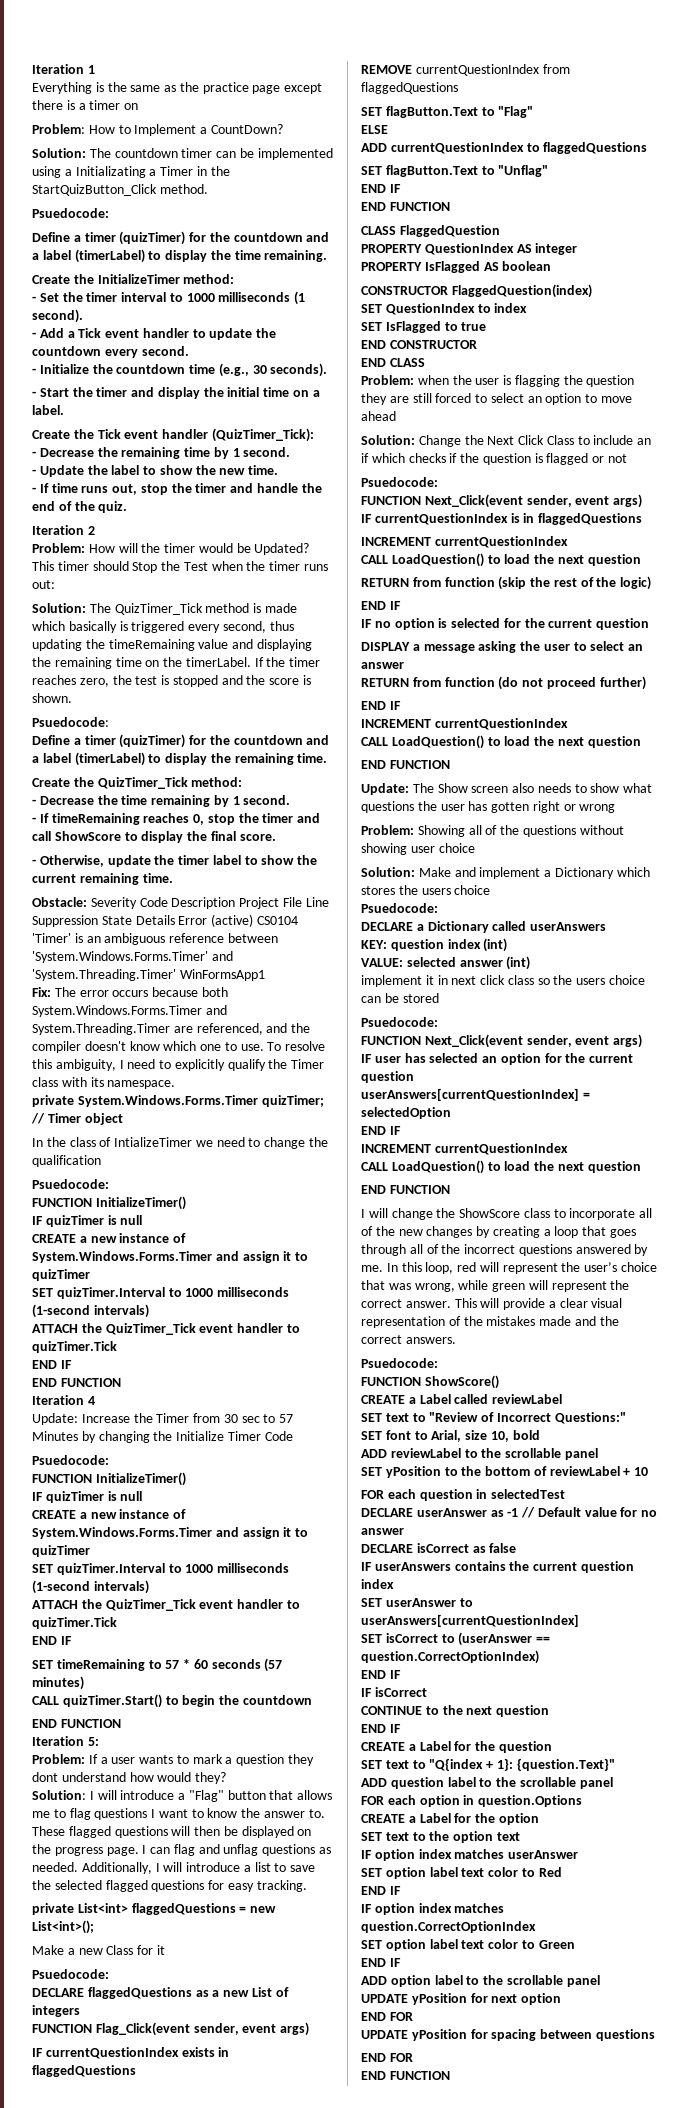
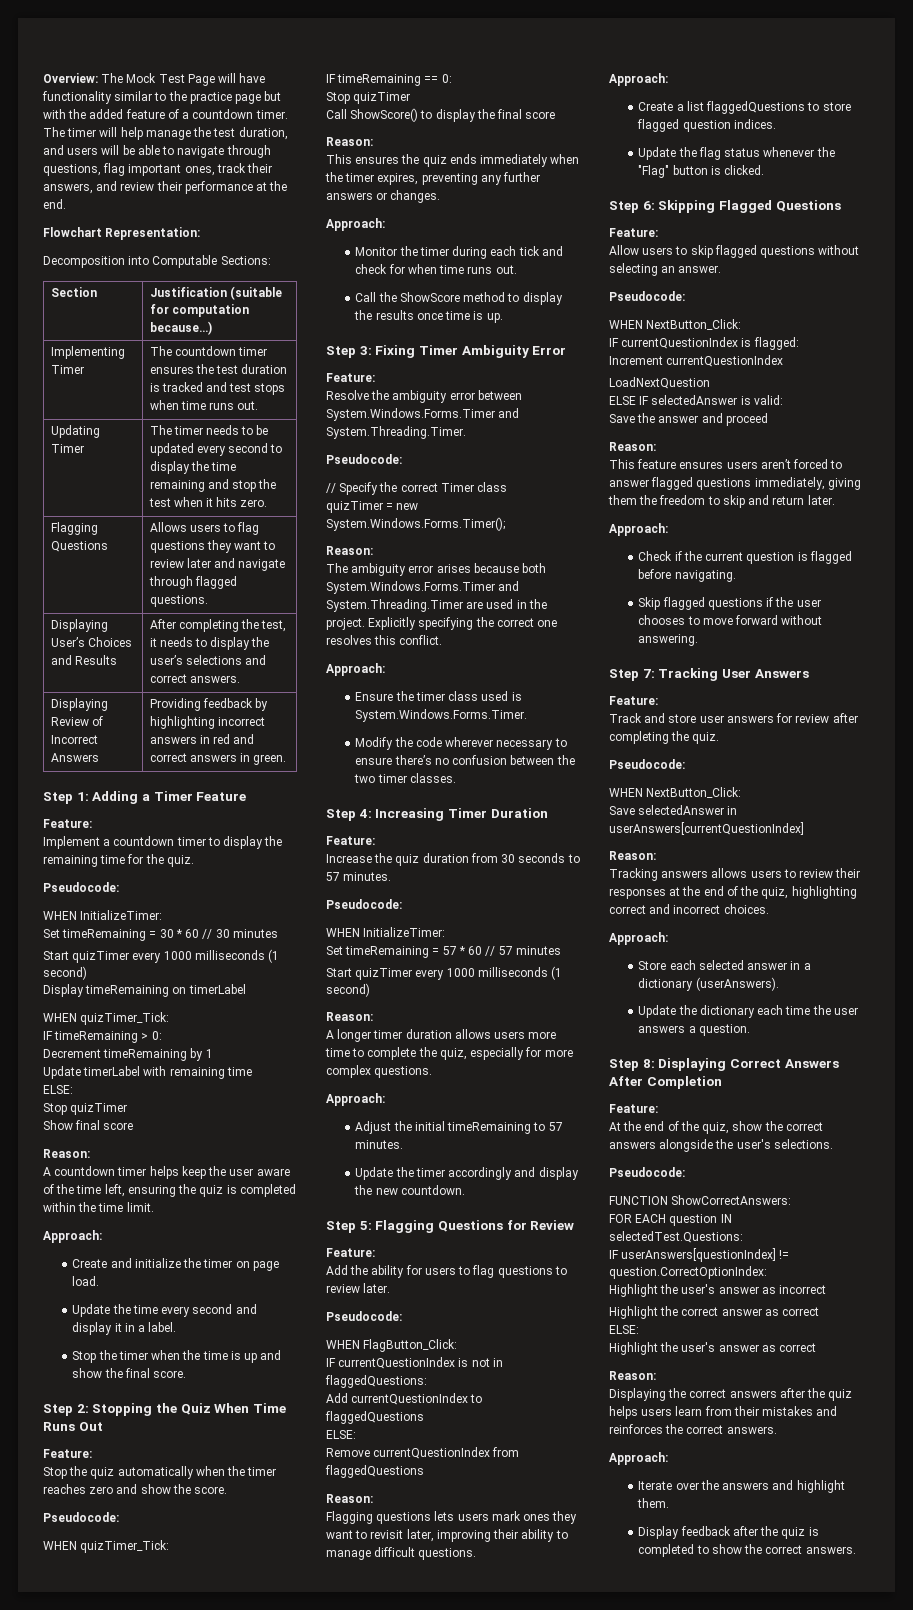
- Iteration 1
- Everything is the same as the practice page except there is a timer on
- Problem: How to Implement a CountDown?
- Solution: The countdown timer can be implemented using a Initializating a Timer in the StartQuizButton_Click method.
- Psuedocode:
- Define a timer (quizTimer) for the countdown and a label (timerLabel) to display the time remaining.
- Create the InitializeTimer method:
- - Set the timer interval to 1000 milliseconds (1 second).
- - Add a Tick event handler to update the countdown every second.
- - Initialize the countdown time (e.g., 30 seconds).
- - Start the timer and display the initial time on a label.
- Create the Tick event handler (QuizTimer_Tick):
- - Decrease the remaining time by 1 second.
- - Update the label to show the new time.
- - If time runs out, stop the timer and handle the end of the quiz.
- Iteration 2
- Problem: How will the timer would be Updated? This timer should Stop the Test when the timer runs out:
- Solution: The QuizTimer_Tick method is made which basically is triggered every second, thus updating the timeRemaining value and displaying the remaining time on the timerLabel. If the timer reaches zero, the test is stopped and the score is shown.
- Psuedocode:
- Define a timer (quizTimer) for the countdown and a label (timerLabel) to display the remaining time.
- Create the QuizTimer_Tick method:
- - Decrease the time remaining by 1 second.
- - If timeRemaining reaches 0, stop the timer and call ShowScore to display the final score.
- - Otherwise, update the timer label to show the current remaining time.
- Obstacle: Severity Code Description Project File Line Suppression State Details Error (active) CS0104 'Timer' is an ambiguous reference between 'System.Windows.Forms.Timer' and 'System.Threading.Timer' WinFormsApp1
- Fix: The error occurs because both System.Windows.Forms.Timer and System.Threading.Timer are referenced, and the compiler doesn't know which one to use. To resolve this ambiguity, I need to explicitly qualify the Timer class with its namespace.
- private System.Windows.Forms.Timer quizTimer; // Timer object
- In the class of IntializeTimer we need to change the qualification
- Psuedocode:
- FUNCTION InitializeTimer()
- IF quizTimer is null
- CREATE a new instance of System.Windows.Forms.Timer and assign it to quizTimer
- SET quizTimer.Interval to 1000 milliseconds (1-second intervals)
- ATTACH the QuizTimer_Tick event handler to quizTimer.Tick
- END IF
- END FUNCTION
- Iteration 4
- Update: Increase the Timer from 30 sec to 57 Minutes by changing the Initialize Timer Code
- Psuedocode:
- FUNCTION InitializeTimer()
- IF quizTimer is null
- CREATE a new instance of System.Windows.Forms.Timer and assign it to quizTimer
- SET quizTimer.Interval to 1000 milliseconds (1-second intervals)
- ATTACH the QuizTimer_Tick event handler to quizTimer.Tick
- END IF
- SET timeRemaining to 57 * 60 seconds (57 minutes)
- CALL quizTimer.Start() to begin the countdown
- END FUNCTION
- Iteration 5:
- Problem: If a user wants to mark a question they dont understand how would they?
- Solution: I will introduce a "Flag" button that allows me to flag questions I want to know the answer to. These flagged questions will then be displayed on the progress page. I can flag and unflag questions as needed. Additionally, I will introduce a list to save the selected flagged questions for easy tracking.
- private List<int> flaggedQuestions = new List<int>();
- Make a new Class for it
- Psuedocode:
- DECLARE flaggedQuestions as a new List of integers
- FUNCTION Flag_Click(event sender, event args)
- IF currentQuestionIndex exists in flaggedQuestions
- REMOVE currentQuestionIndex from flaggedQuestions
- SET flagButton.Text to "Flag"
- ELSE
- ADD currentQuestionIndex to flaggedQuestions
- SET flagButton.Text to "Unflag"
- END IF
- END FUNCTION
- CLASS FlaggedQuestion
- PROPERTY QuestionIndex AS integer
- PROPERTY IsFlagged AS boolean
- CONSTRUCTOR FlaggedQuestion(index)
- SET QuestionIndex to index
- SET IsFlagged to true
- END CONSTRUCTOR
- END CLASS
- Problem: when the user is flagging the question they are still forced to select an option to move ahead
- Solution: Change the Next Click Class to include an if which checks if the question is flagged or not
- Psuedocode:
- FUNCTION Next_Click(event sender, event args)
- IF currentQuestionIndex is in flaggedQuestions
- INCREMENT currentQuestionIndex
- CALL LoadQuestion() to load the next question
- RETURN from function (skip the rest of the logic)
- END IF
- IF no option is selected for the current question
- DISPLAY a message asking the user to select an answer
- RETURN from function (do not proceed further)
- END IF
- INCREMENT currentQuestionIndex
- CALL LoadQuestion() to load the next question
- END FUNCTION
- Update: The Show screen also needs to show what questions the user has gotten right or wrong
- Problem: Showing all of the questions without showing user choice
- Solution: Make and implement a Dictionary which stores the users choice
- Psuedocode:
- DECLARE a Dictionary called userAnswers
- KEY: question index (int)
- VALUE: selected answer (int)
- implement it in next click class so the users choice can be stored
- Psuedocode:
- FUNCTION Next_Click(event sender, event args)
- IF user has selected an option for the current question
- userAnswers[currentQuestionIndex] = selectedOption
- END IF
- INCREMENT currentQuestionIndex
- CALL LoadQuestion() to load the next question
- END FUNCTION
- I will change the ShowScore class to incorporate all of the new changes by creating a loop that goes through all of the incorrect questions answered by me. In this loop, red will represent the user’s choice that was wrong, while green will represent the correct answer. This will provide a clear visual representation of the mistakes made and the correct answers.
- Psuedocode:
- FUNCTION ShowScore()
- CREATE a Label called reviewLabel
- SET text to "Review of Incorrect Questions:"
- SET font to Arial, size 10, bold
- ADD reviewLabel to the scrollable panel
- SET yPosition to the bottom of reviewLabel + 10
- FOR each question in selectedTest
- DECLARE userAnswer as -1 // Default value for no answer
- DECLARE isCorrect as false
- IF userAnswers contains the current question index
- SET userAnswer to userAnswers[currentQuestionIndex]
- SET isCorrect to (userAnswer == question.CorrectOptionIndex)
- END IF
- IF isCorrect
- CONTINUE to the next question
- END IF
- CREATE a Label for the question
- SET text to "Q{index + 1}: {question.Text}"
- ADD question label to the scrollable panel
- FOR each option in question.Options
- CREATE a Label for the option
- SET text to the option text
- IF option index matches userAnswer
- SET option label text color to Red
- END IF
- IF option index matches question.CorrectOptionIndex
- SET option label text color to Green
- END IF
- ADD option label to the scrollable panel
- UPDATE yPosition for next option
- END FOR
- UPDATE yPosition for spacing between questions
- END FOR
- END FUNCTION
+ Overview: The Mock Test Page will have functionality similar to the practice page but with the added feature of a countdown timer. The timer will help manage the test duration, and users will be able to navigate through questions, flag important ones, track their answers, and review their performance at the end.
+ Flowchart Representation:
+ Decomposition into Computable Sections:
+ Section | Justification (suitable for computation because…)
+ Implementing Timer | The countdown timer ensures the test duration is tracked and test stops when time runs out.
+ Updating Timer | The timer needs to be updated every second to display the time remaining and stop the test when it hits zero.
+ Flagging Questions | Allows users to flag questions they want to review later and navigate through flagged questions.
+ Displaying User’s Choices and Results | After completing the test, it needs to display the user’s selections and correct answers.
+ Displaying Review of Incorrect Answers | Providing feedback by highlighting incorrect answers in red and correct answers in green.
+ Step 1: Adding a Timer Feature
+ Feature:
+ Implement a countdown timer to display the remaining time for the quiz.
+ Pseudocode:
+ WHEN InitializeTimer:
+ Set timeRemaining = 30 * 60 // 30 minutes
+ Start quizTimer every 1000 milliseconds (1 second)
+ Display timeRemaining on timerLabel
+ WHEN quizTimer_Tick:
+ IF timeRemaining > 0:
+ Decrement timeRemaining by 1
+ Update timerLabel with remaining time
+ ELSE:
+ Stop quizTimer
+ Show final score
+ Reason:
+ A countdown timer helps keep the user aware of the time left, ensuring the quiz is completed within the time limit.
+ Approach:
+ Create and initialize the timer on page load.
+ Update the time every second and display it in a label.
+ Stop the timer when the time is up and show the final score.
+ Step 2: Stopping the Quiz When Time Runs Out
+ Feature:
+ Stop the quiz automatically when the timer reaches zero and show the score.
+ Pseudocode:
+ WHEN quizTimer_Tick:
+ IF timeRemaining == 0:
+ Stop quizTimer
+ Call ShowScore() to display the final score
+ Reason:
+ This ensures the quiz ends immediately when the timer expires, preventing any further answers or changes.
+ Approach:
+ Monitor the timer during each tick and check for when time runs out.
+ Call the ShowScore method to display the results once time is up.
+ Step 3: Fixing Timer Ambiguity Error
+ Feature:
+ Resolve the ambiguity error between System.Windows.Forms.Timer and System.Threading.Timer.
+ Pseudocode:
+ // Specify the correct Timer class
+ quizTimer = new System.Windows.Forms.Timer();
+ Reason:
+ The ambiguity error arises because both System.Windows.Forms.Timer and System.Threading.Timer are used in the project. Explicitly specifying the correct one resolves this conflict.
+ Approach:
+ Ensure the timer class used is System.Windows.Forms.Timer.
+ Modify the code wherever necessary to ensure there’s no confusion between the two timer classes.
+ Step 4: Increasing Timer Duration
+ Feature:
+ Increase the quiz duration from 30 seconds to 57 minutes.
+ Pseudocode:
+ WHEN InitializeTimer:
+ Set timeRemaining = 57 * 60 // 57 minutes
+ Start quizTimer every 1000 milliseconds (1 second)
+ Reason:
+ A longer timer duration allows users more time to complete the quiz, especially for more complex questions.
+ Approach:
+ Adjust the initial timeRemaining to 57 minutes.
+ Update the timer accordingly and display the new countdown.
+ Step 5: Flagging Questions for Review
+ Feature:
+ Add the ability for users to flag questions to review later.
+ Pseudocode:
+ WHEN FlagButton_Click:
+ IF currentQuestionIndex is not in flaggedQuestions:
+ Add currentQuestionIndex to flaggedQuestions
+ ELSE:
+ Remove currentQuestionIndex from flaggedQuestions
+ Reason:
+ Flagging questions lets users mark ones they want to revisit later, improving their ability to manage difficult questions.
+ Approach:
+ Create a list flaggedQuestions to store flagged question indices.
+ Update the flag status whenever the "Flag" button is clicked.
+ Step 6: Skipping Flagged Questions
+ Feature:
+ Allow users to skip flagged questions without selecting an answer.
+ Pseudocode:
+ WHEN NextButton_Click:
+ IF currentQuestionIndex is flagged:
+ Increment currentQuestionIndex
+ LoadNextQuestion
+ ELSE IF selectedAnswer is valid:
+ Save the answer and proceed
+ Reason:
+ This feature ensures users aren’t forced to answer flagged questions immediately, giving them the freedom to skip and return later.
+ Approach:
+ Check if the current question is flagged before navigating.
+ Skip flagged questions if the user chooses to move forward without answering.
+ Step 7: Tracking User Answers
+ Feature:
+ Track and store user answers for review after completing the quiz.
+ Pseudocode:
+ WHEN NextButton_Click:
+ Save selectedAnswer in userAnswers[currentQuestionIndex]
+ Reason:
+ Tracking answers allows users to review their responses at the end of the quiz, highlighting correct and incorrect choices.
+ Approach:
+ Store each selected answer in a dictionary (userAnswers).
+ Update the dictionary each time the user answers a question.
+ Step 8: Displaying Correct Answers After Completion
+ Feature:
+ At the end of the quiz, show the correct answers alongside the user's selections.
+ Pseudocode:
+ FUNCTION ShowCorrectAnswers:
+ FOR EACH question IN selectedTest.Questions:
+ IF userAnswers[questionIndex] != question.CorrectOptionIndex:
+ Highlight the user's answer as incorrect
+ Highlight the correct answer as correct
+ ELSE:
+ Highlight the user's answer as correct
+ Reason:
+ Displaying the correct answers after the quiz helps users learn from their mistakes and reinforces the correct answers.
+ Approach:
+ Iterate over the answers and highlight them.
+ Display feedback after the quiz is completed to show the correct answers.

